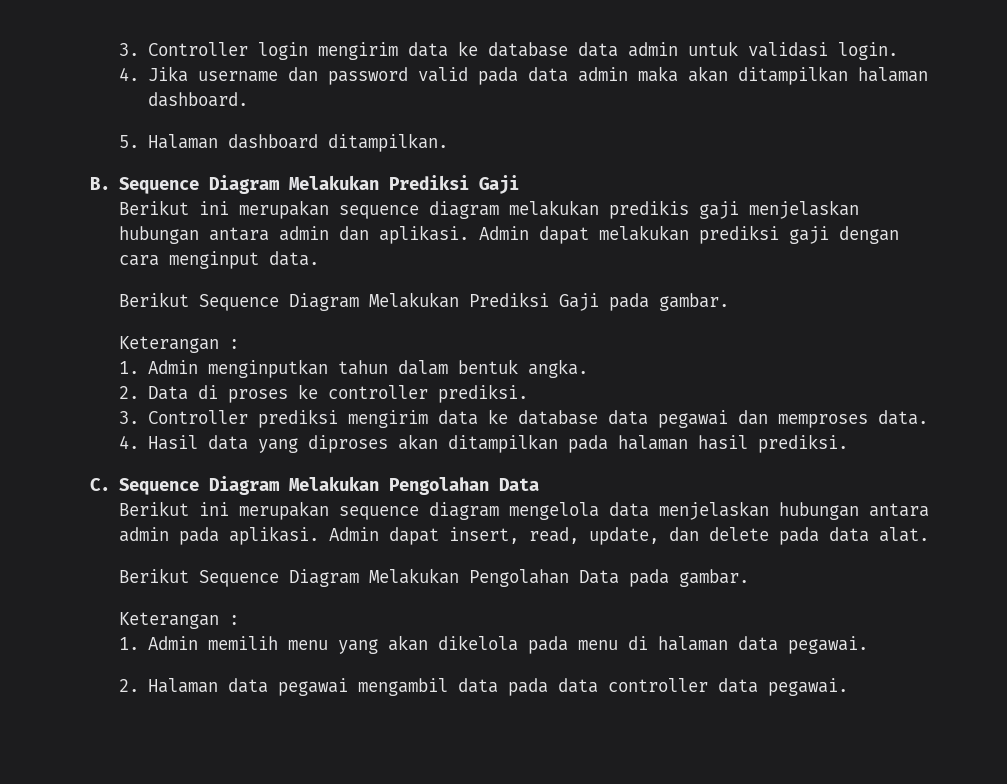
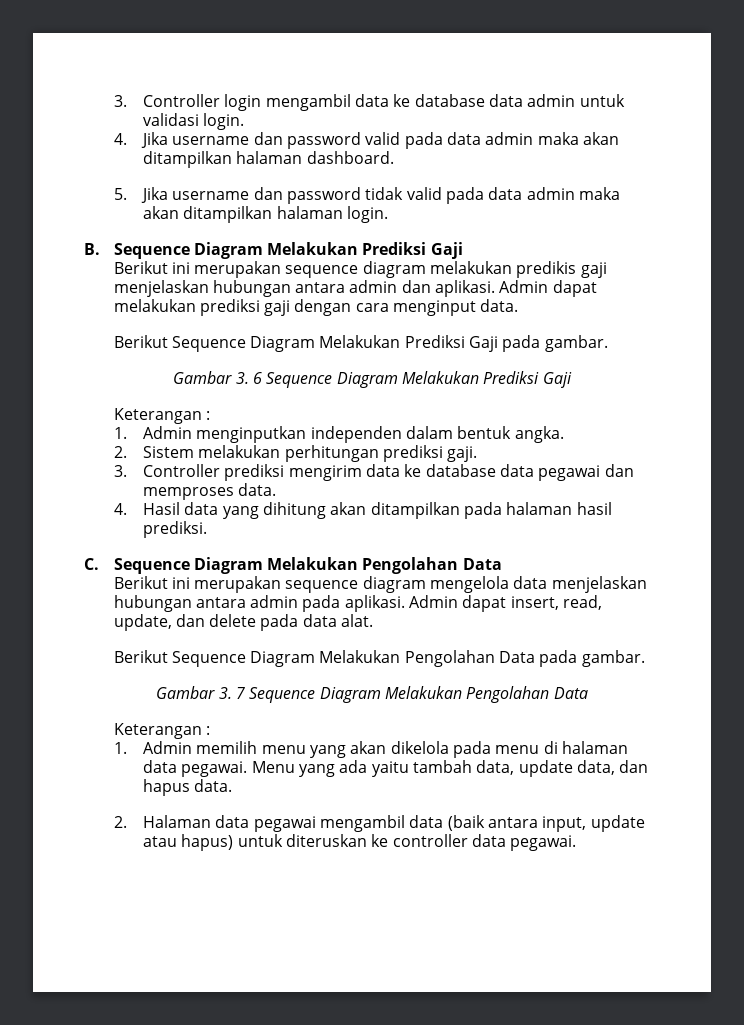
- 3. Controller login mengirim data ke database data admin untuk validasi login.
+ 3. Controller login mengambil data ke database data admin untuk validasi login.
- 5. Halaman dashboard ditampilkan.
+ 5. Jika username dan password tidak valid pada data admin maka akan ditampilkan halaman login.
+ Gambar 3. 6 Sequence Diagram Melakukan Prediksi Gaji
- 1. Admin menginputkan tahun dalam bentuk angka.
+ 1. Admin menginputkan independen dalam bentuk angka.
- 2. Data di proses ke controller prediksi.
+ 2. Sistem melakukan perhitungan prediksi gaji.
- 4. Hasil data yang diproses akan ditampilkan pada halaman hasil prediksi.
+ 4. Hasil data yang dihitung akan ditampilkan pada halaman hasil prediksi.
+ Gambar 3. 7 Sequence Diagram Melakukan Pengolahan Data
+ Menu yang ada yaitu tambah data, update data, dan hapus data.
- 2. Halaman data pegawai mengambil data pada data controller data pegawai.
+ 2. Halaman data pegawai mengambil data (baik antara input, update atau hapus) untuk diteruskan ke controller data pegawai.

